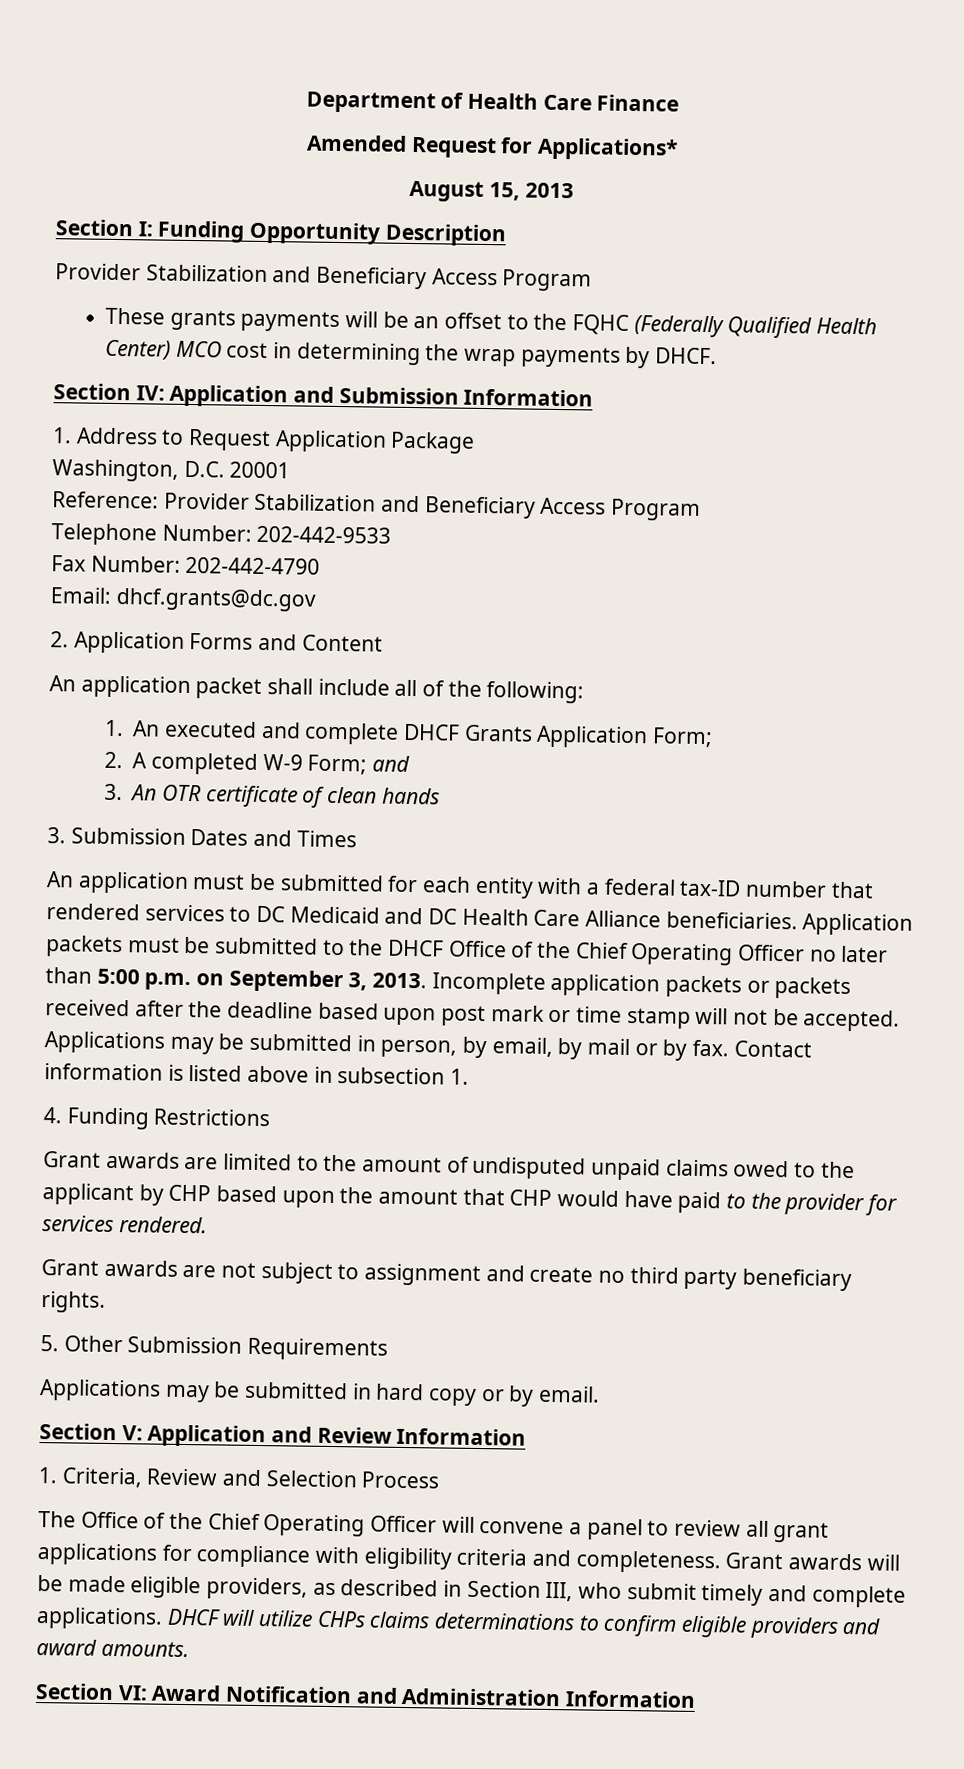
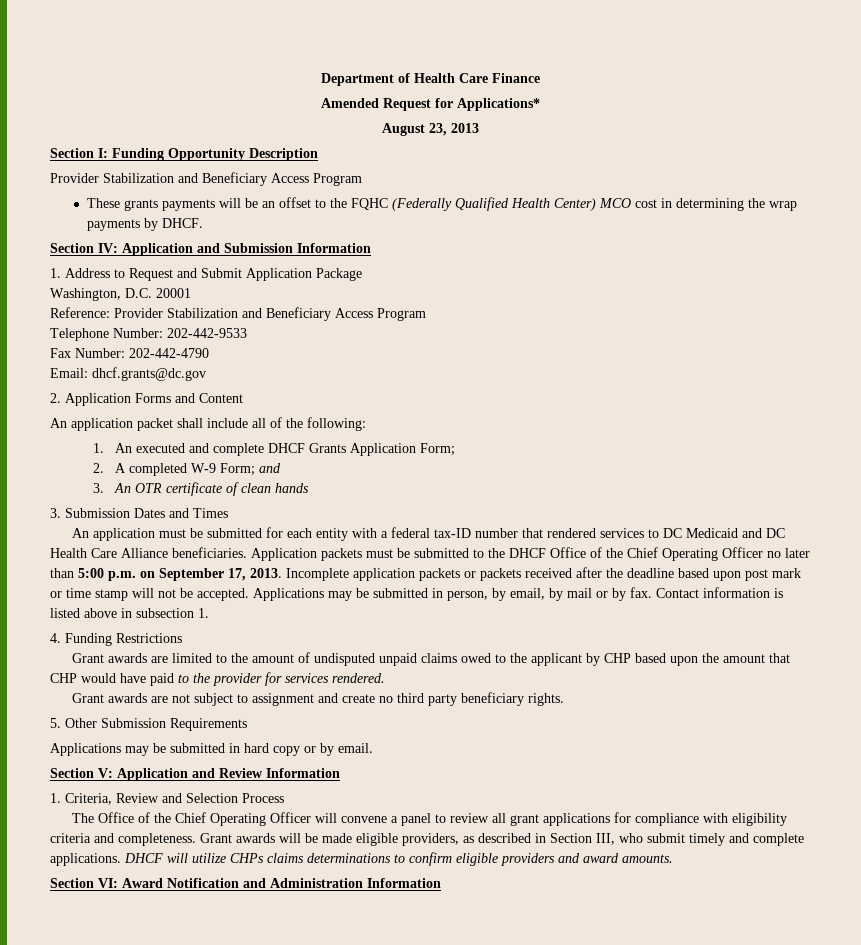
- August 15, 2013
+ August 23, 2013
- 1. Address to Request Application Package
+ 1. Address to Request and Submit Application Package
- Application packets must be submitted to the DHCF Office of the Chief Operating Officer no later than 5:00 p.m. on September 3, 2013.
+ Application packets must be submitted to the DHCF Office of the Chief Operating Officer no later than 5:00 p.m. on September 17, 2013.

